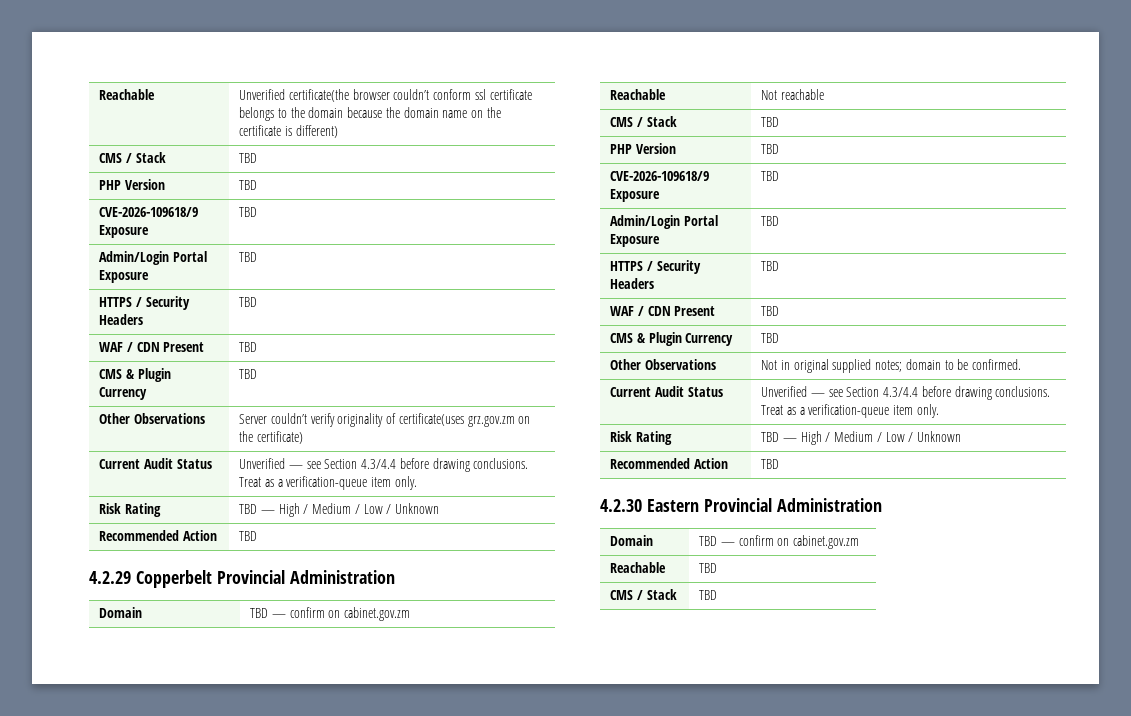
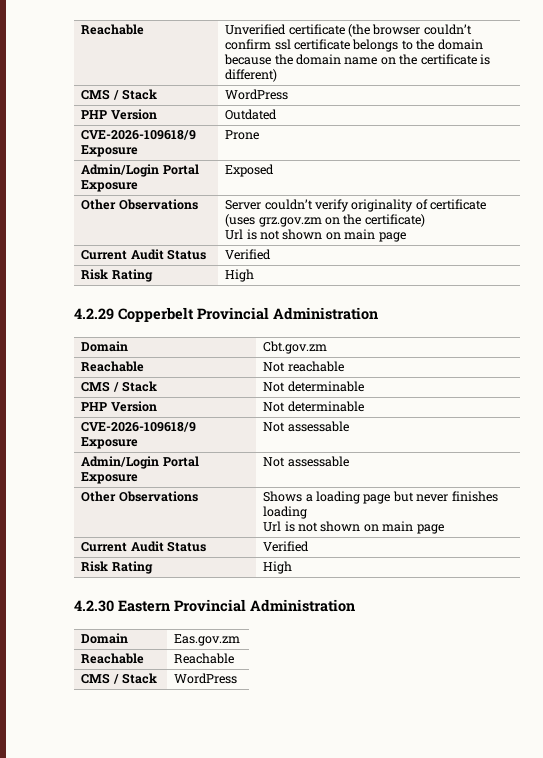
- Reachable | Unverified certificate(the browser couldn’t conform ssl certificate belongs to the domain because the domain name on the certificate is different)
- CMS / Stack | TBD
- PHP Version | TBD
- CVE-2026-109618/9 Exposure | TBD
- Admin/Login Portal Exposure | TBD
- HTTPS / Security Headers | TBD
- WAF / CDN Present | TBD
- CMS & Plugin Currency | TBD
+ Reachable | Unverified certificate (the browser couldn’t confirm ssl certificate belongs to the domain because the domain name on the certificate is different)
+ CMS / Stack | WordPress
+ PHP Version | Outdated
+ CVE-2026-109618/9 Exposure | Prone
+ Admin/Login Portal Exposure | Exposed
- Other Observations | Server couldn’t verify originality of certificate(uses grz.gov.zm on the certificate)
- Current Audit Status | Unverified — see Section 4.3/4.4 before drawing conclusions. Treat as a verification-queue item only.
- Risk Rating | TBD — High / Medium / Low / Unknown
- Recommended Action | TBD
+ Other Observations | Server couldn’t verify originality of certificate (uses grz.gov.zm on the certificate)
+ Url is not shown on main page
+ Current Audit Status | Verified
+ Risk Rating | High
  4.2.29 Copperbelt Provincial Administration
- Domain | TBD — confirm on cabinet.gov.zm
+ Domain | Cbt.gov.zm
  Reachable | Not reachable
- CMS / Stack | TBD
- PHP Version | TBD
- CVE-2026-109618/9 Exposure | TBD
- Admin/Login Portal Exposure | TBD
- HTTPS / Security Headers | TBD
- WAF / CDN Present | TBD
- CMS & Plugin Currency | TBD
- Other Observations | Not in original supplied notes; domain to be confirmed.
- Current Audit Status | Unverified — see Section 4.3/4.4 before drawing conclusions. Treat as a verification-queue item only.
- Risk Rating | TBD — High / Medium / Low / Unknown
- Recommended Action | TBD
+ CMS / Stack | Not determinable
+ PHP Version | Not determinable
+ CVE-2026-109618/9 Exposure | Not assessable
+ Admin/Login Portal Exposure | Not assessable
+ Other Observations | Shows a loading page but never finishes loading
+ Url is not shown on main page
+ Current Audit Status | Verified
+ Risk Rating | High
  4.2.30 Eastern Provincial Administration
- Domain | TBD — confirm on cabinet.gov.zm
- Reachable | TBD
- CMS / Stack | TBD
+ Domain | Eas.gov.zm
+ Reachable | Reachable
+ CMS / Stack | WordPress

